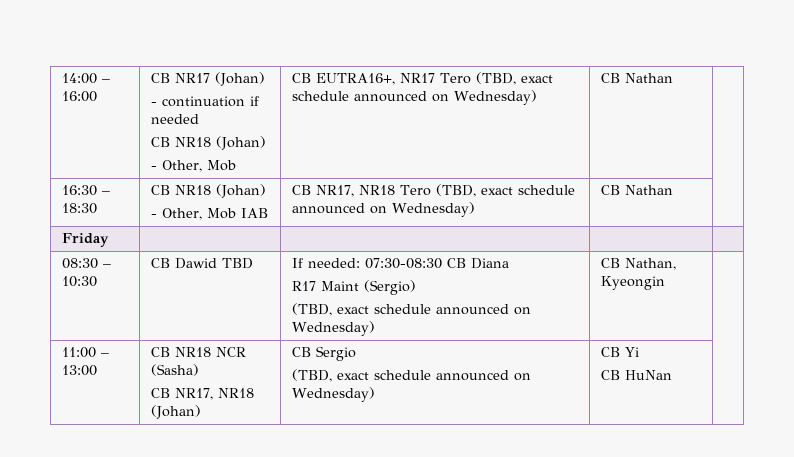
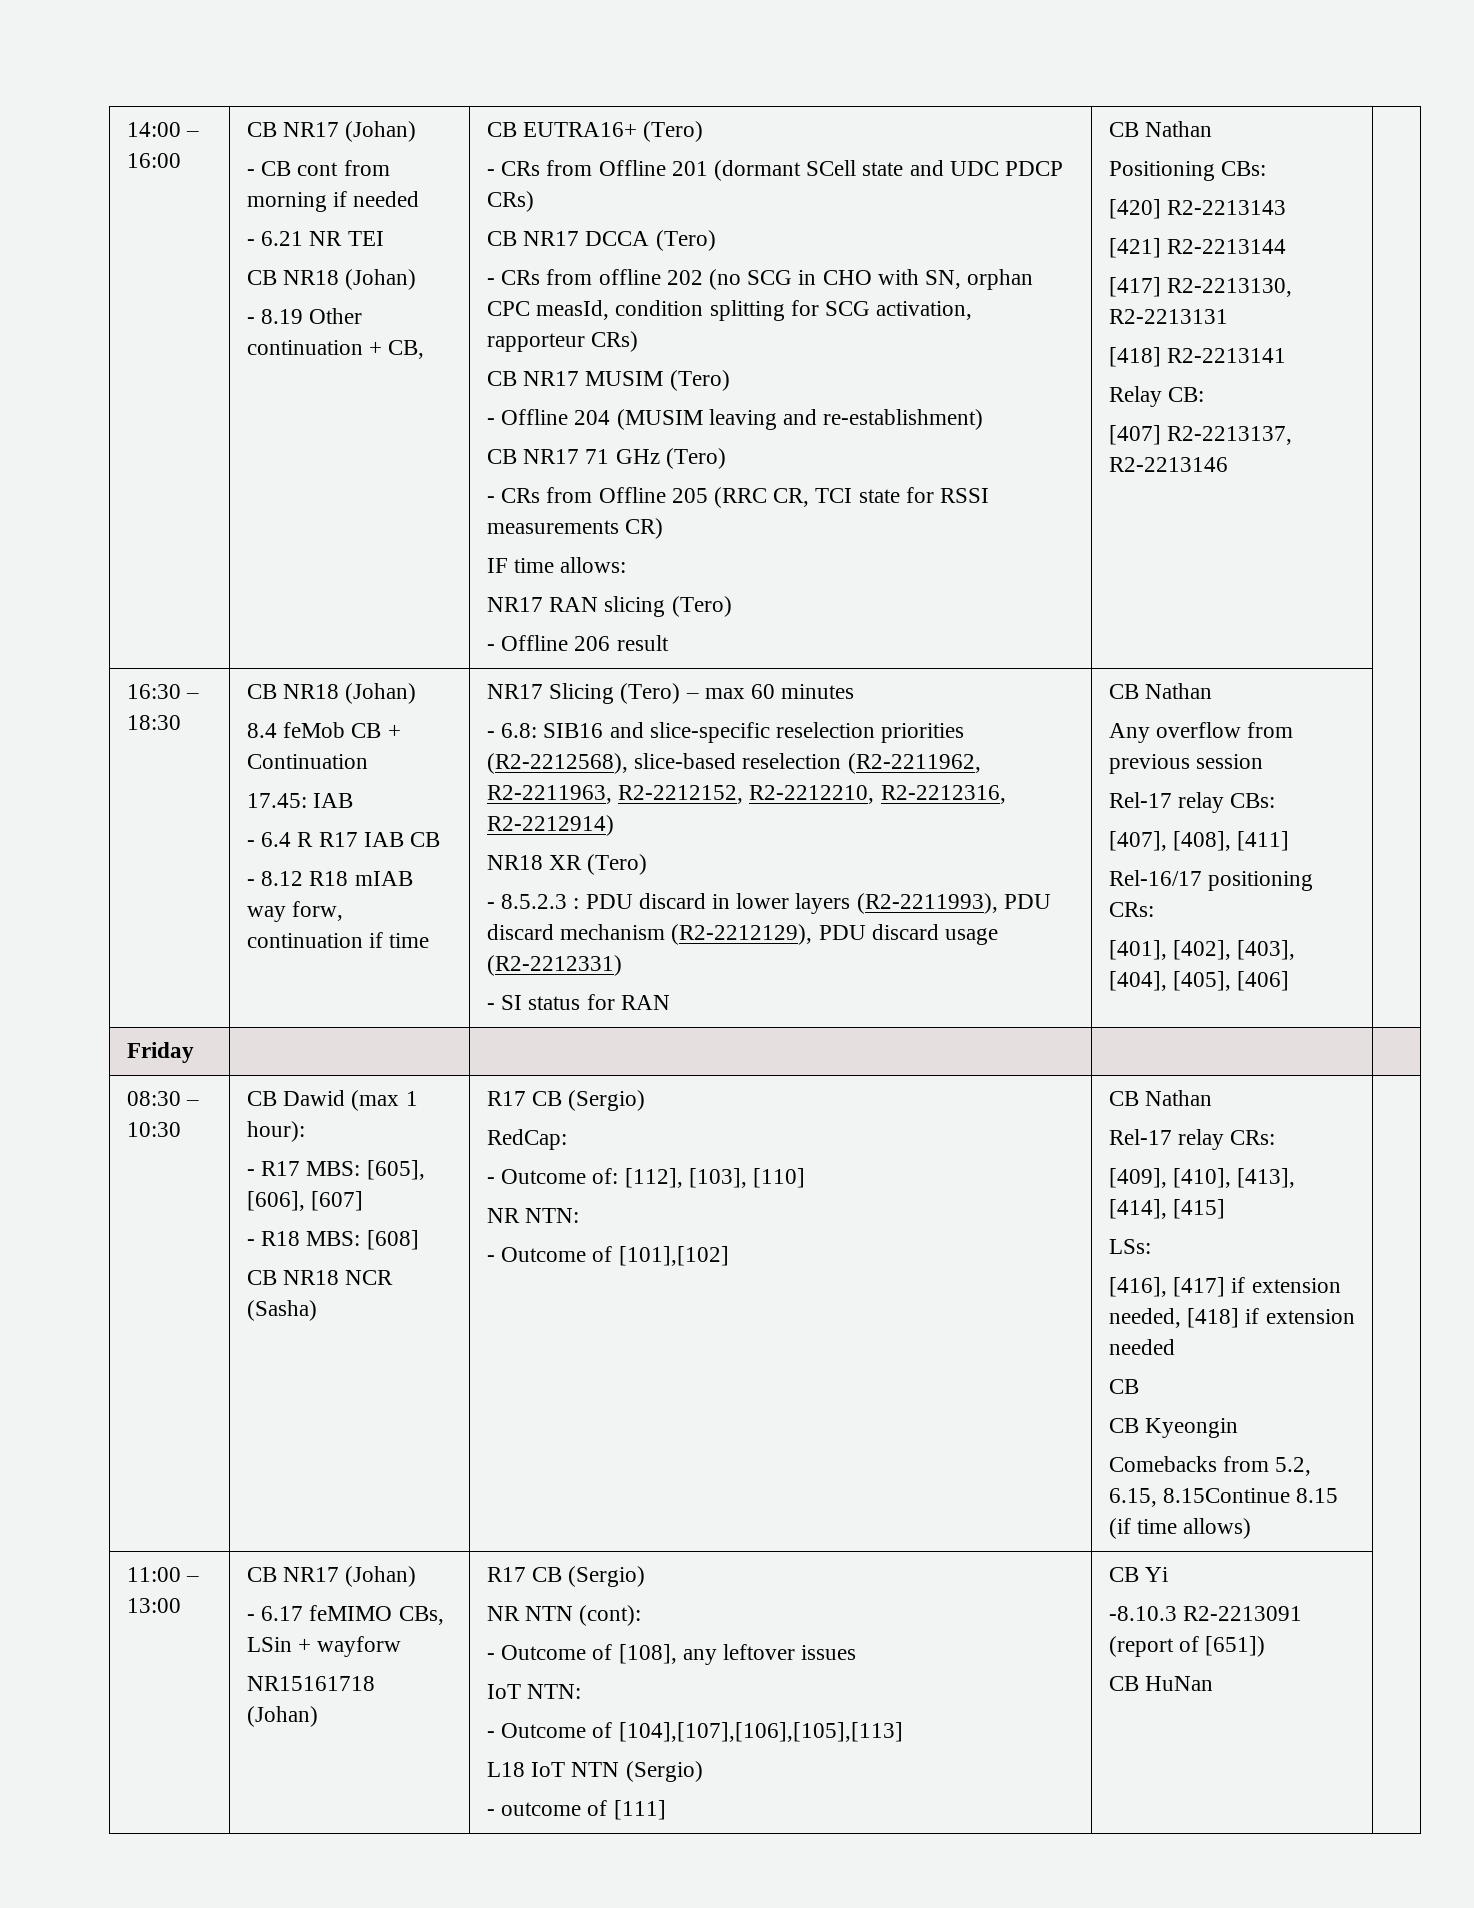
- - continuation if needed
+ - CB cont from morning if needed
+ - 6.21 NR TEI
  CB NR18 (Johan)
- - Other, Mob | CB EUTRA16+, NR17 Tero (TBD, exact schedule announced on Wednesday) | CB Nathan
+ - 8.19 Other continuation + CB, | CB EUTRA16+ (Tero)
+ - CRs from Offline 201 (dormant SCell state and UDC PDCP CRs)
+ CB NR17 DCCA (Tero)
+ - CRs from offline 202 (no SCG in CHO with SN, orphan CPC measId, condition splitting for SCG activation, rapporteur CRs)
+ CB NR17 MUSIM (Tero)
+ - Offline 204 (MUSIM leaving and re-establishment)
+ CB NR17 71 GHz (Tero)
+ - CRs from Offline 205 (RRC CR, TCI state for RSSI measurements CR)
+ IF time allows:
+ NR17 RAN slicing (Tero)
+ - Offline 206 result | CB Nathan
+ Positioning CBs:
+ [420] R2-2213143
+ [421] R2-2213144
+ [417] R2-2213130, R2-2213131
+ [418] R2-2213141
+ Relay CB:
+ [407] R2-2213137, R2-2213146
- - Other, Mob IAB | CB NR17, NR18 Tero (TBD, exact schedule announced on Wednesday) | CB Nathan
+ 8.4 feMob CB + Continuation
+ 17.45: IAB
+ - 6.4 R R17 IAB CB
+ - 8.12 R18 mIAB way forw, continuation if time | NR17 Slicing (Tero) – max 60 minutes
+ - 6.8: SIB16 and slice-specific reselection priorities (R2-2212568), slice-based reselection (R2-2211962, R2-2211963, R2-2212152, R2-2212210, R2-2212316, R2-2212914)
+ NR18 XR (Tero)
+ - 8.5.2.3 : PDU discard in lower layers (R2-2211993), PDU discard mechanism (R2-2212129), PDU discard usage (R2-2212331)
+ - SI status for RAN | CB Nathan
+ Any overflow from previous session
+ Rel-17 relay CBs:
+ [407], [408], [411]
+ Rel-16/17 positioning CRs:
+ [401], [402], [403], [404], [405], [406]
- CB Dawid TBD | If needed: 07:30-08:30 CB Diana
- R17 Maint (Sergio)
- (TBD, exact schedule announced on Wednesday) | CB Nathan, Kyeongin |
- 11:00 – 13:00 | CB NR18 NCR (Sasha)
- CB NR17, NR18 (Johan) | CB Sergio
- (TBD, exact schedule announced on Wednesday) | CB Yi
- CB HuNan |
+ CB Dawid (max 1 hour):
+ - R17 MBS: [605], [606], [607]
+ - R18 MBS: [608]
+ CB NR18 NCR (Sasha) | R17 CB (Sergio)
+ RedCap:
+ - Outcome of: [112], [103], [110]
+ NR NTN:
+ - Outcome of [101],[102] | CB Nathan
+ Rel-17 relay CRs:
+ [409], [410], [413], [414], [415]
+ LSs:
+ [416], [417] if extension needed, [418] if extension needed
+ CB
+ CB Kyeongin
+ Comebacks from 5.2, 6.15, 8.15Continue 8.15 (if time allows) |
+ 11:00 – 13:00 | CB NR17 (Johan)
+ - 6.17 feMIMO CBs, LSin + wayforw
+ NR15161718 (Johan) | R17 CB (Sergio)
+ NR NTN (cont):
+ - Outcome of [108], any leftover issues
+ IoT NTN:
+ - Outcome of [104],[107],[106],[105],[113]
+ L18 IoT NTN (Sergio)
+ - outcome of [111] | CB Yi
+ -8.10.3 R2-2213091 (report of [651])
+ CB HuNan

